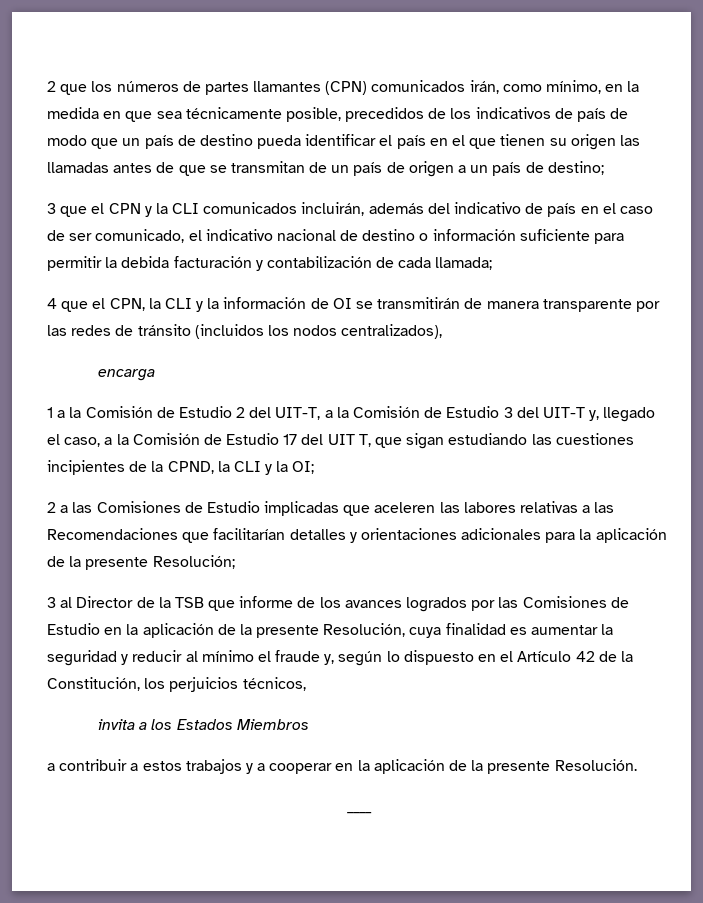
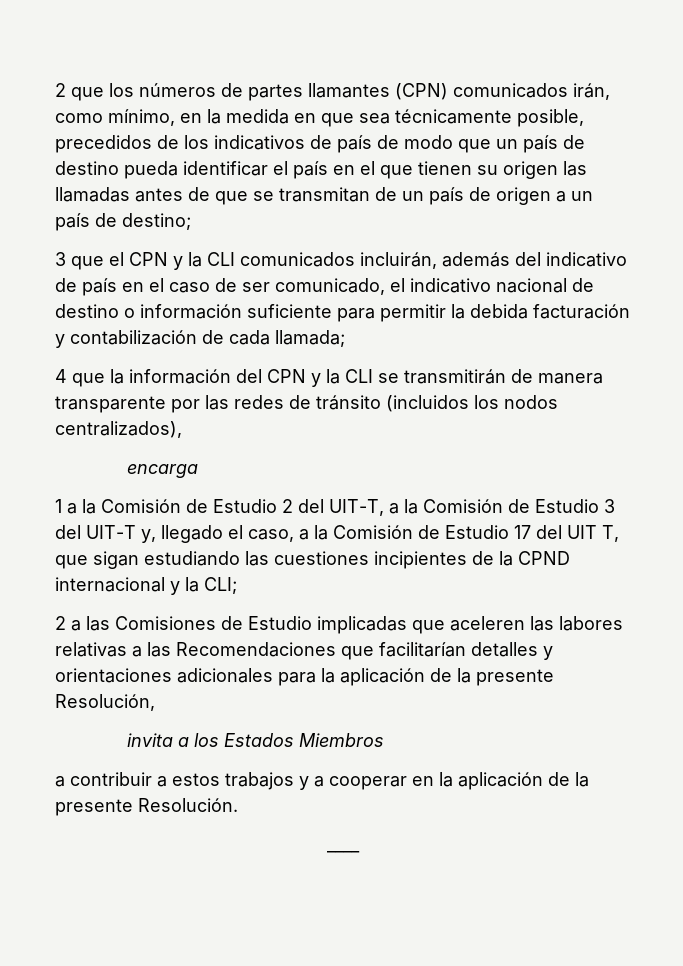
- 4 que el CPN, la CLI y la información de OI se transmitirán de manera transparente por las redes de tránsito (incluidos los nodos centralizados),
+ 4 que la información del CPN y la CLI se transmitirán de manera transparente por las redes de tránsito (incluidos los nodos centralizados),
- 1 a la Comisión de Estudio 2 del UIT-T, a la Comisión de Estudio 3 del UIT-T y, llegado el caso, a la Comisión de Estudio 17 del UIT T, que sigan estudiando las cuestiones incipientes de la CPND, la CLI y la OI;
+ 1 a la Comisión de Estudio 2 del UIT-T, a la Comisión de Estudio 3 del UIT-T y, llegado el caso, a la Comisión de Estudio 17 del UIT T, que sigan estudiando las cuestiones incipientes de la CPND internacional y la CLI;
- 2 a las Comisiones de Estudio implicadas que aceleren las labores relativas a las Recomendaciones que facilitarían detalles y orientaciones adicionales para la aplicación de la presente Resolución;
- 3 al Director de la TSB que informe de los avances logrados por las Comisiones de Estudio en la aplicación de la presente Resolución, cuya finalidad es aumentar la seguridad y reducir al mínimo el fraude y, según lo dispuesto en el Artículo 42 de la Constitución, los perjuicios técnicos,
+ 2 a las Comisiones de Estudio implicadas que aceleren las labores relativas a las Recomendaciones que facilitarían detalles y orientaciones adicionales para la aplicación de la presente Resolución,

